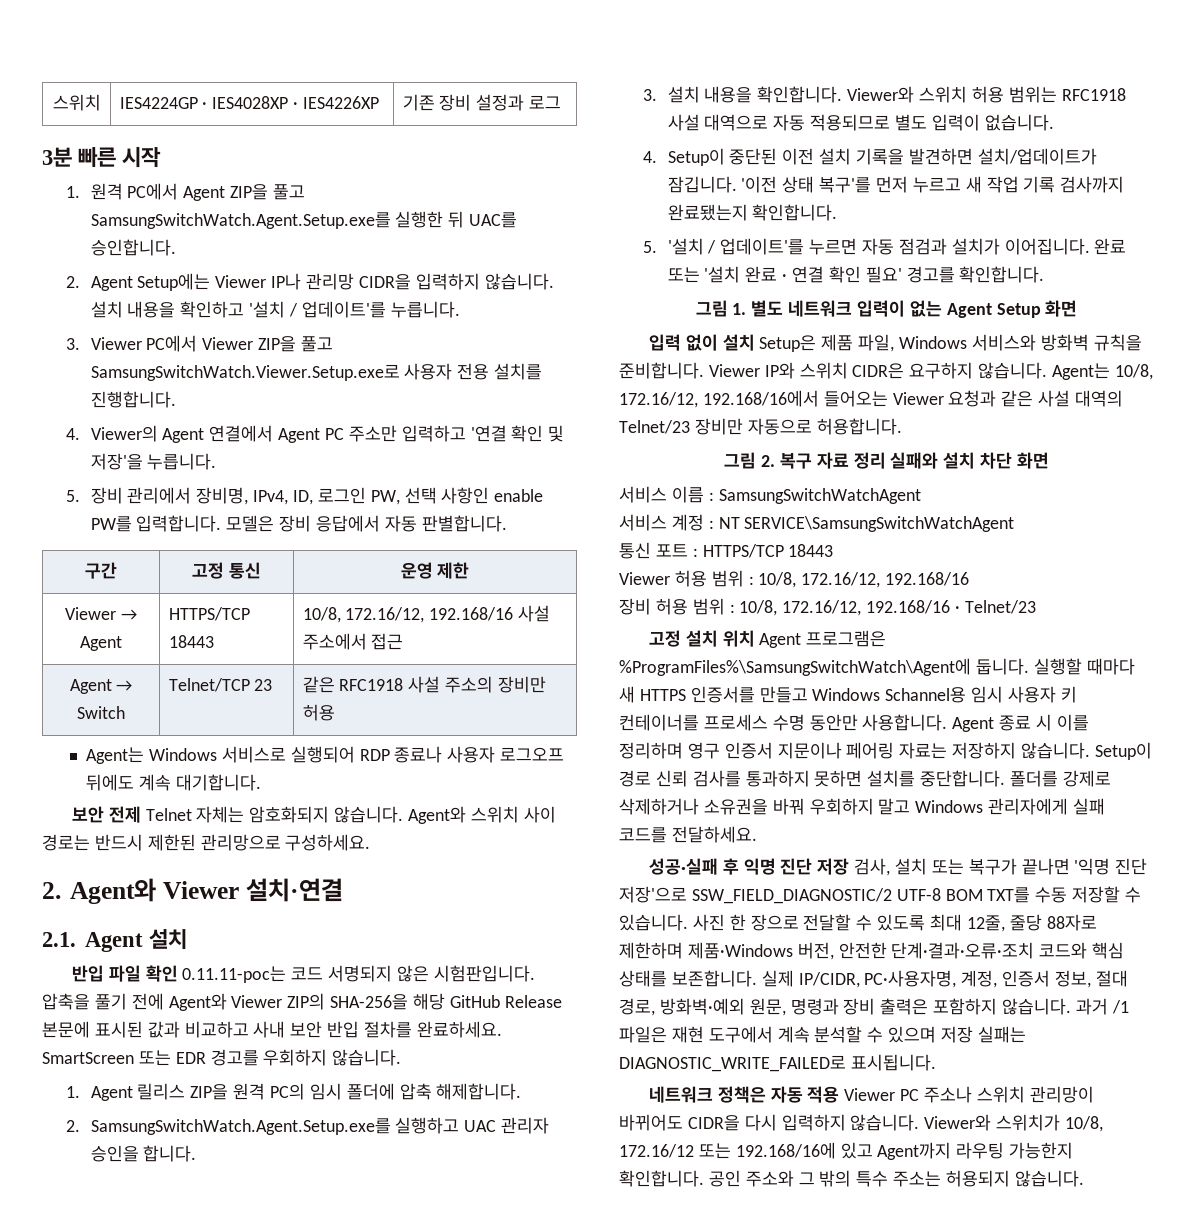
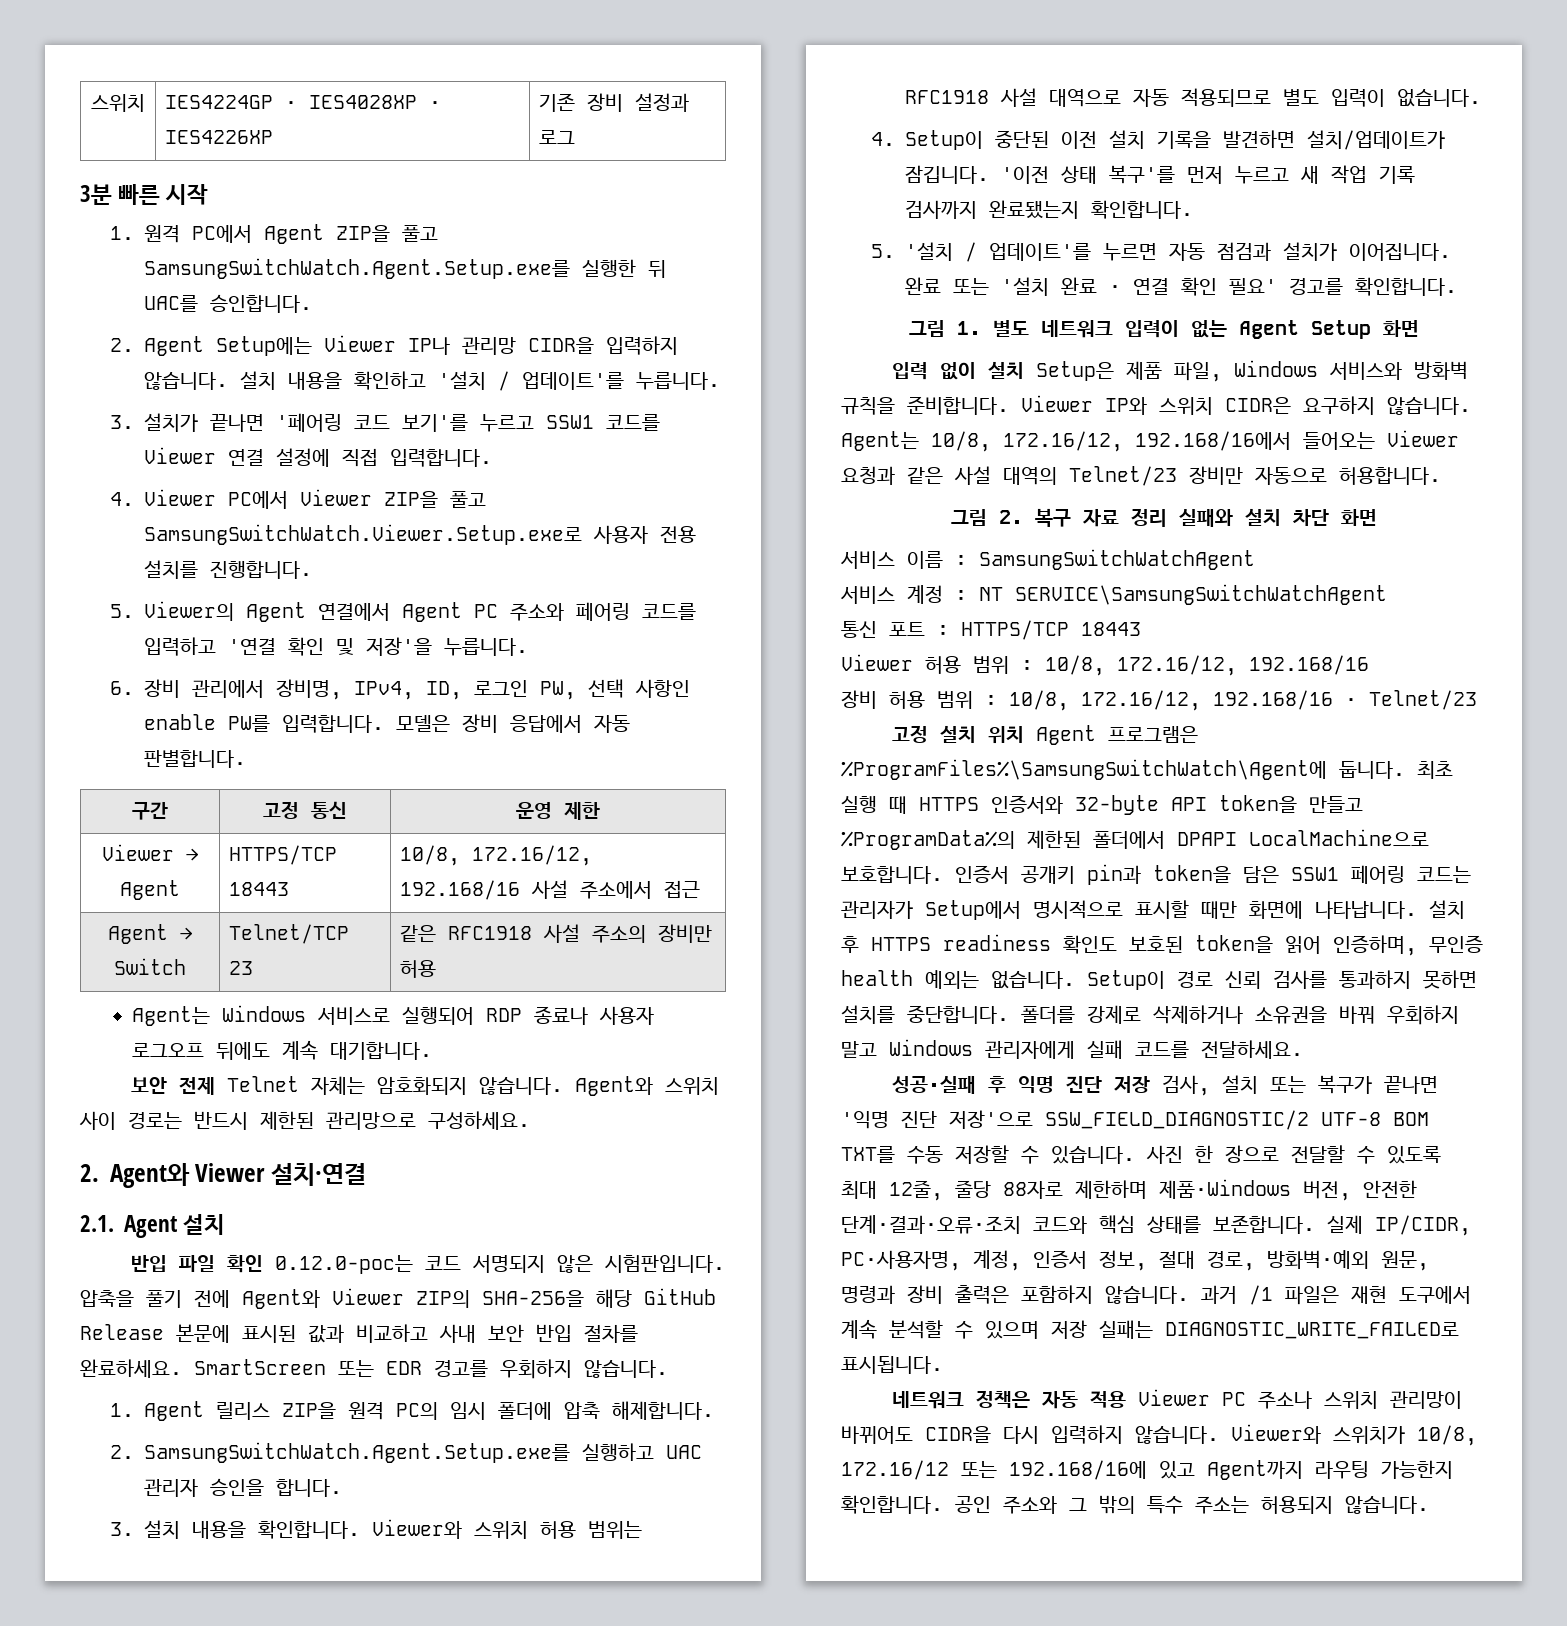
- 3. Viewer PC에서 Viewer ZIP을 풀고 SamsungSwitchWatch.Viewer.Setup.exe로 사용자 전용 설치를 진행합니다.
+ 3. 설치가 끝나면 '페어링 코드 보기'를 누르고 SSW1 코드를 Viewer 연결 설정에 직접 입력합니다.
+ 4. Viewer PC에서 Viewer ZIP을 풀고 SamsungSwitchWatch.Viewer.Setup.exe로 사용자 전용 설치를 진행합니다.
- 4. Viewer의 Agent 연결에서 Agent PC 주소만 입력하고 '연결 확인 및 저장'을 누릅니다.
+ 5. Viewer의 Agent 연결에서 Agent PC 주소와 페어링 코드를 입력하고 '연결 확인 및 저장'을 누릅니다.
- 5. 장비 관리에서 장비명, IPv4, ID, 로그인 PW, 선택 사항인 enable PW를 입력합니다.
+ 6. 장비 관리에서 장비명, IPv4, ID, 로그인 PW, 선택 사항인 enable PW를 입력합니다.
- 반입 파일 확인 0.11.11-poc는 코드 서명되지 않은 시험판입니다.
+ 반입 파일 확인 0.12.0-poc는 코드 서명되지 않은 시험판입니다.
- 실행할 때마다 새 HTTPS 인증서를 만들고 Windows Schannel용 임시 사용자 키 컨테이너를 프로세스 수명 동안만 사용합니다. Agent 종료 시 이를 정리하며 영구 인증서 지문이나 페어링 자료는 저장하지 않습니다.
+ 최초 실행 때 HTTPS 인증서와 32-byte API token을 만들고 %ProgramData%의 제한된 폴더에서 DPAPI LocalMachine으로 보호합니다. 인증서 공개키 pin과 token을 담은 SSW1 페어링 코드는 관리자가 Setup에서 명시적으로 표시할 때만 화면에 나타납니다. 설치 후 HTTPS readiness 확인도 보호된 token을 읽어 인증하며, 무인증 health 예외는 없습니다.

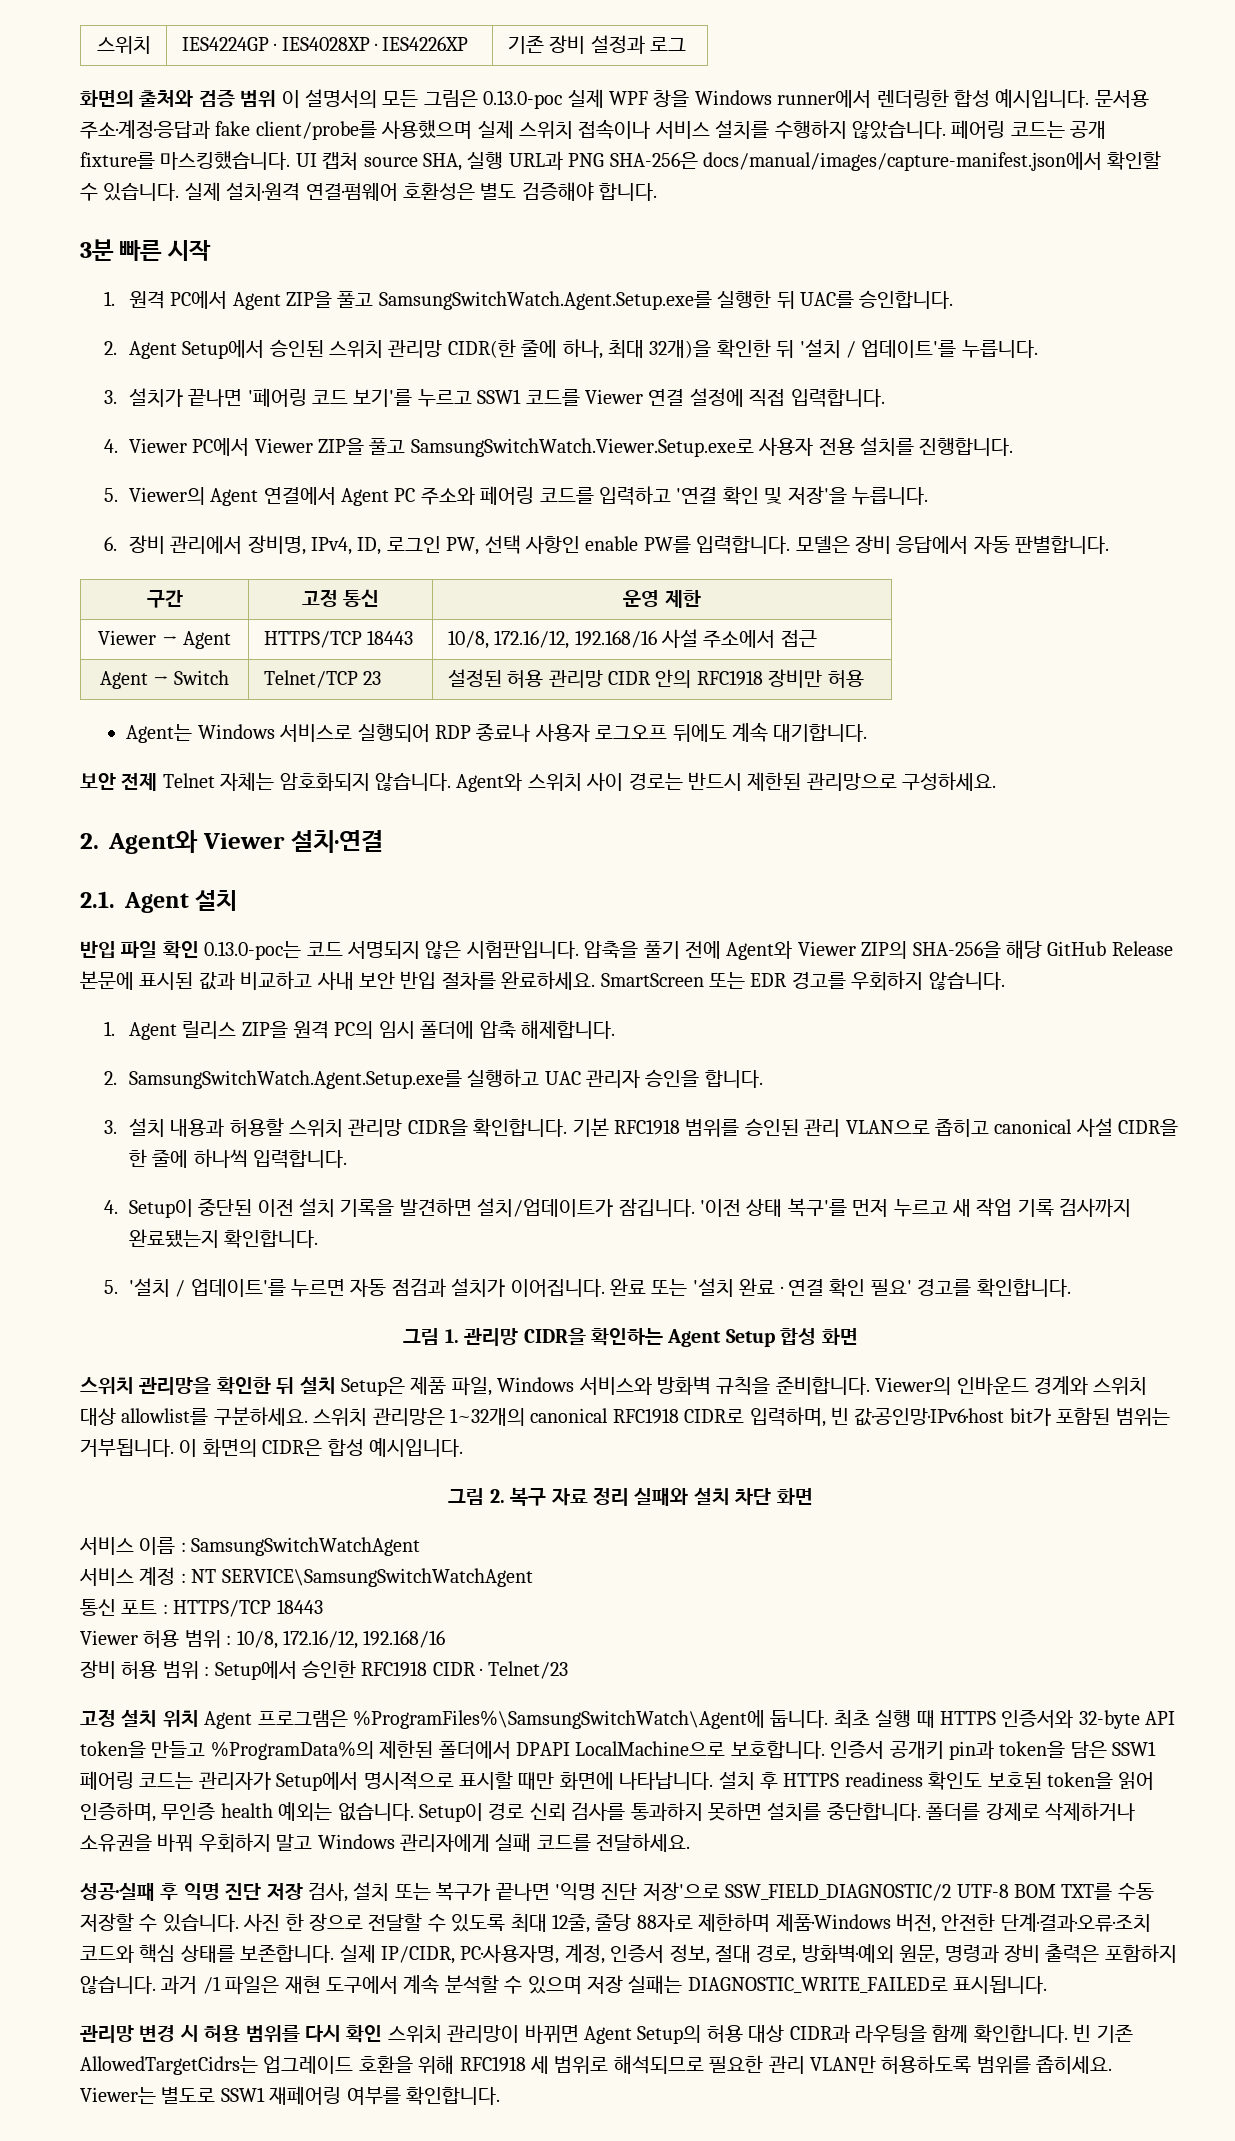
+ 화면의 출처와 검증 범위 이 설명서의 모든 그림은 0.13.0-poc 실제 WPF 창을 Windows runner에서 렌더링한 합성 예시입니다. 문서용 주소·계정·응답과 fake client/probe를 사용했으며 실제 스위치 접속이나 서비스 설치를 수행하지 않았습니다. 페어링 코드는 공개 fixture를 마스킹했습니다. UI 캡처 source SHA, 실행 URL과 PNG SHA-256은 docs/manual/images/capture-manifest.json에서 확인할 수 있습니다. 실제 설치·원격 연결·펌웨어 호환성은 별도 검증해야 합니다.
- 2. Agent Setup에는 Viewer IP나 관리망 CIDR을 입력하지 않습니다. 설치 내용을 확인하고 '설치 / 업데이트'를 누릅니다.
+ 2. Agent Setup에서 승인된 스위치 관리망 CIDR(한 줄에 하나, 최대 32개)을 확인한 뒤 '설치 / 업데이트'를 누릅니다.
- Agent → Switch | Telnet/TCP 23 | 같은 RFC1918 사설 주소의 장비만 허용
+ Agent → Switch | Telnet/TCP 23 | 설정된 허용 관리망 CIDR 안의 RFC1918 장비만 허용
- 반입 파일 확인 0.12.0-poc는 코드 서명되지 않은 시험판입니다.
+ 반입 파일 확인 0.13.0-poc는 코드 서명되지 않은 시험판입니다.
- 3. 설치 내용을 확인합니다. Viewer와 스위치 허용 범위는 RFC1918 사설 대역으로 자동 적용되므로 별도 입력이 없습니다.
+ 3. 설치 내용과 허용할 스위치 관리망 CIDR을 확인합니다. 기본 RFC1918 범위를 승인된 관리 VLAN으로 좁히고 canonical 사설 CIDR을 한 줄에 하나씩 입력합니다.
- 그림 1. 별도 네트워크 입력이 없는 Agent Setup 화면
- 입력 없이 설치 Setup은 제품 파일, Windows 서비스와 방화벽 규칙을 준비합니다.
+ 그림 1. 관리망 CIDR을 확인하는 Agent Setup 합성 화면
+ 스위치 관리망을 확인한 뒤 설치 Setup은 제품 파일, Windows 서비스와 방화벽 규칙을 준비합니다.
- Viewer IP와 스위치 CIDR은 요구하지 않습니다. Agent는 10/8, 172.16/12, 192.168/16에서 들어오는 Viewer 요청과 같은 사설 대역의 Telnet/23 장비만 자동으로 허용합니다.
+ Viewer의 인바운드 경계와 스위치 대상 allowlist를 구분하세요. 스위치 관리망은 1~32개의 canonical RFC1918 CIDR로 입력하며, 빈 값·공인망·IPv6·host bit가 포함된 범위는 거부됩니다. 이 화면의 CIDR은 합성 예시입니다.
- 장비 허용 범위 : 10/8, 172.16/12, 192.168/16 · Telnet/23
+ 장비 허용 범위 : Setup에서 승인한 RFC1918 CIDR · Telnet/23
- 네트워크 정책은 자동 적용 Viewer PC 주소나 스위치 관리망이 바뀌어도 CIDR을 다시 입력하지 않습니다. Viewer와 스위치가 10/8, 172.16/12 또는 192.168/16에 있고 Agent까지 라우팅 가능한지 확인합니다. 공인 주소와 그 밖의 특수 주소는 허용되지 않습니다.
+ 관리망 변경 시 허용 범위를 다시 확인 스위치 관리망이 바뀌면 Agent Setup의 허용 대상 CIDR과 라우팅을 함께 확인합니다. 빈 기존 AllowedTargetCidrs는 업그레이드 호환을 위해 RFC1918 세 범위로 해석되므로 필요한 관리 VLAN만 허용하도록 범위를 좁히세요. Viewer는 별도로 SSW1 재페어링 여부를 확인합니다.

